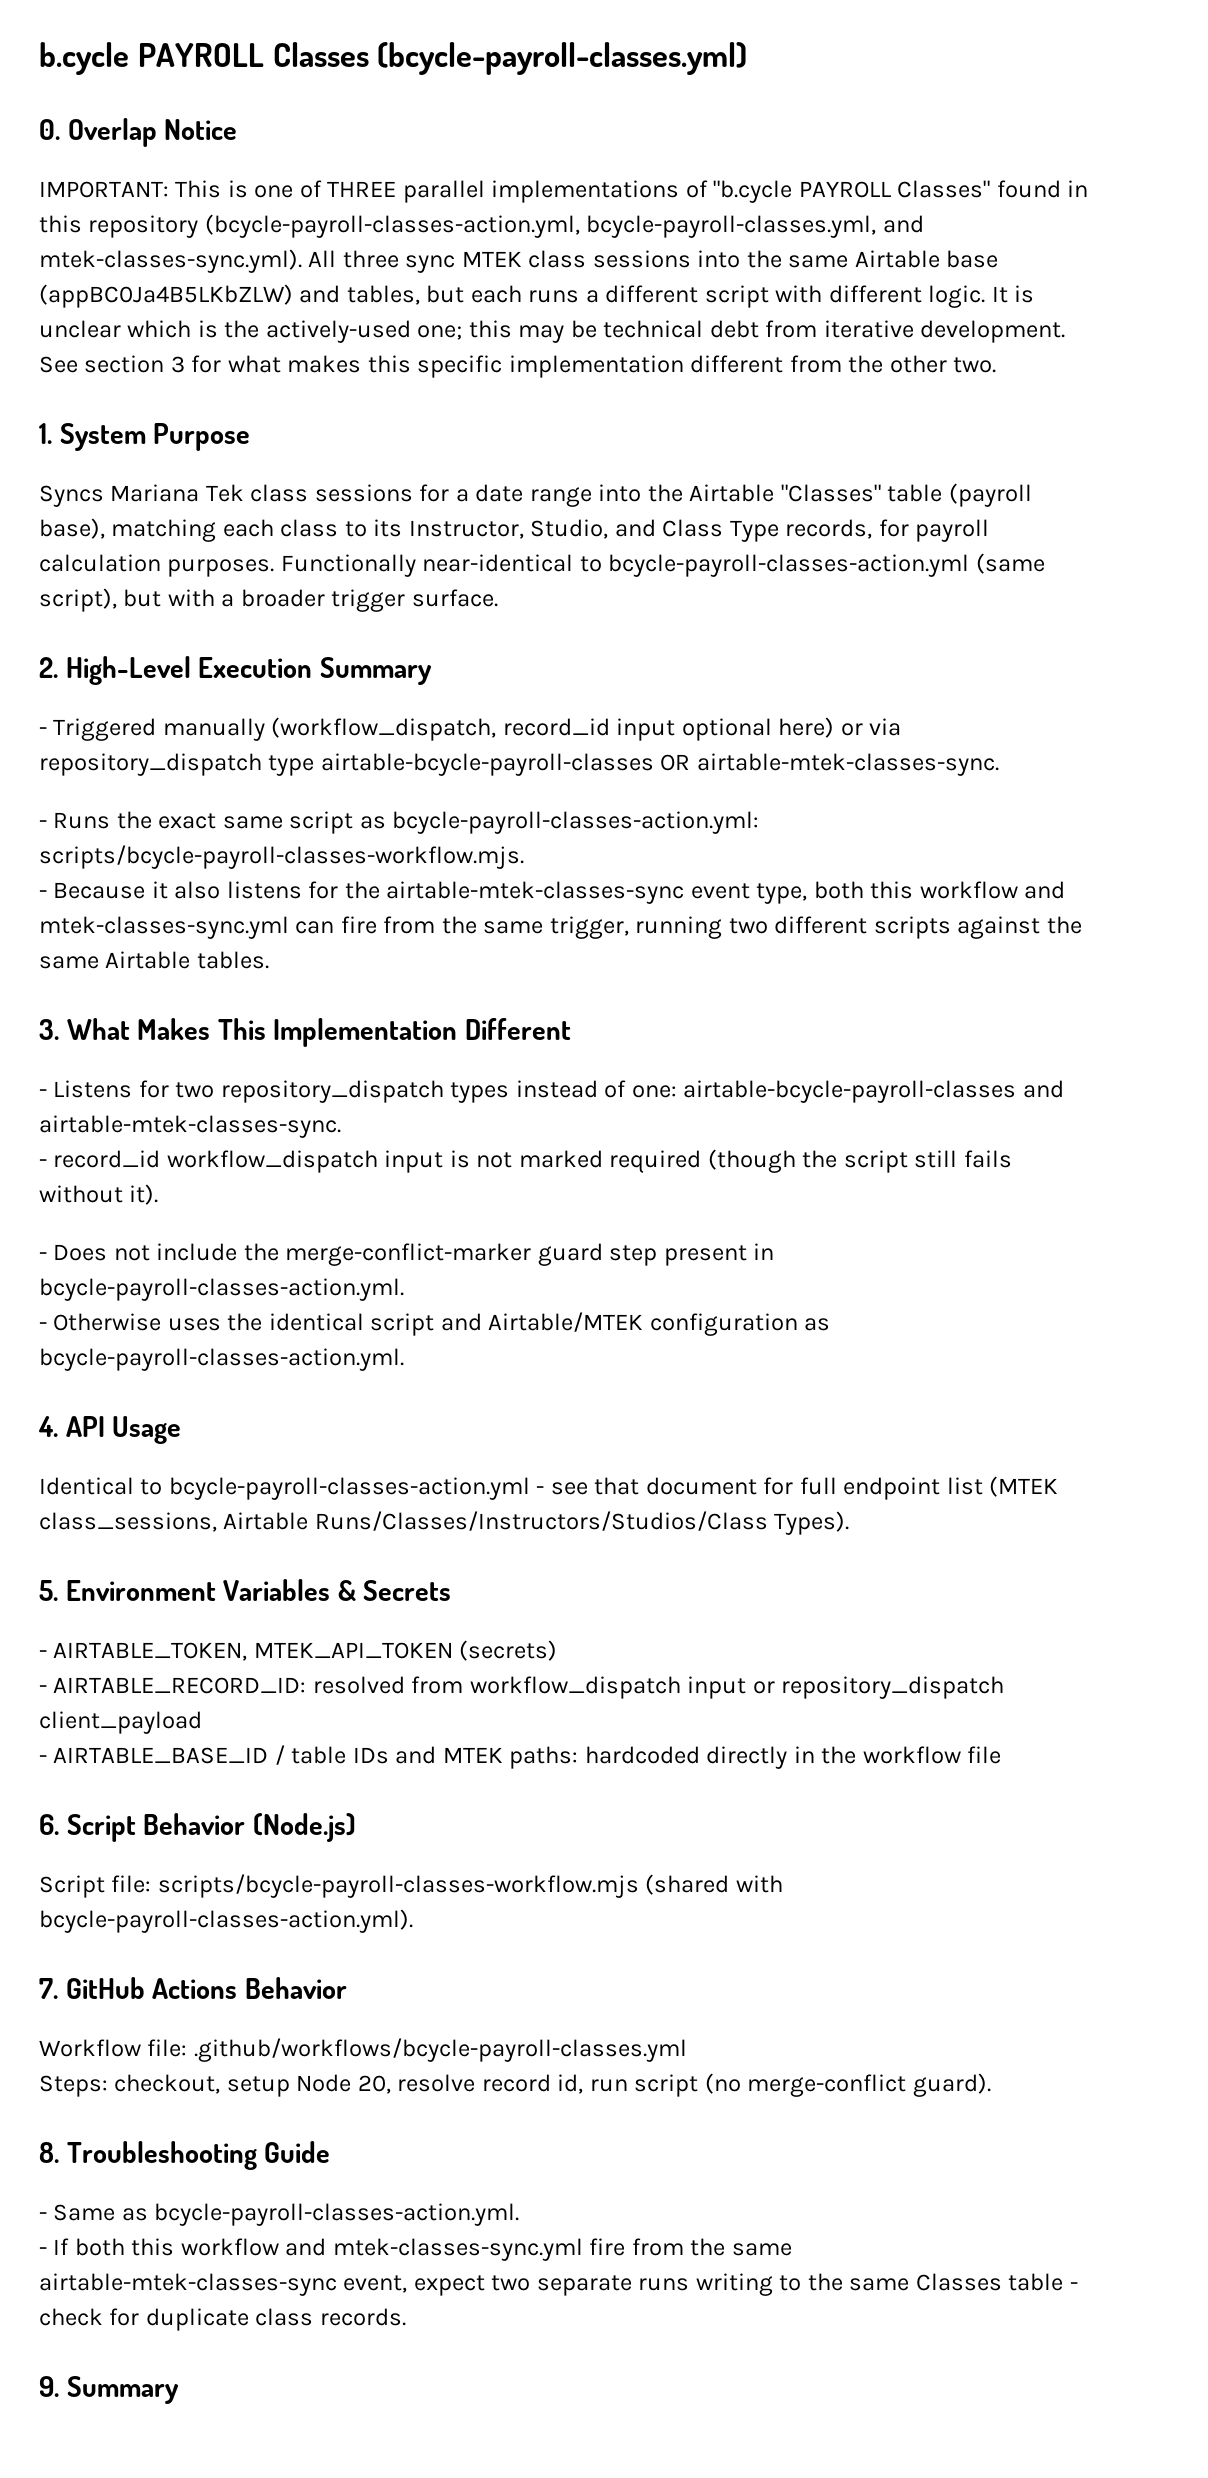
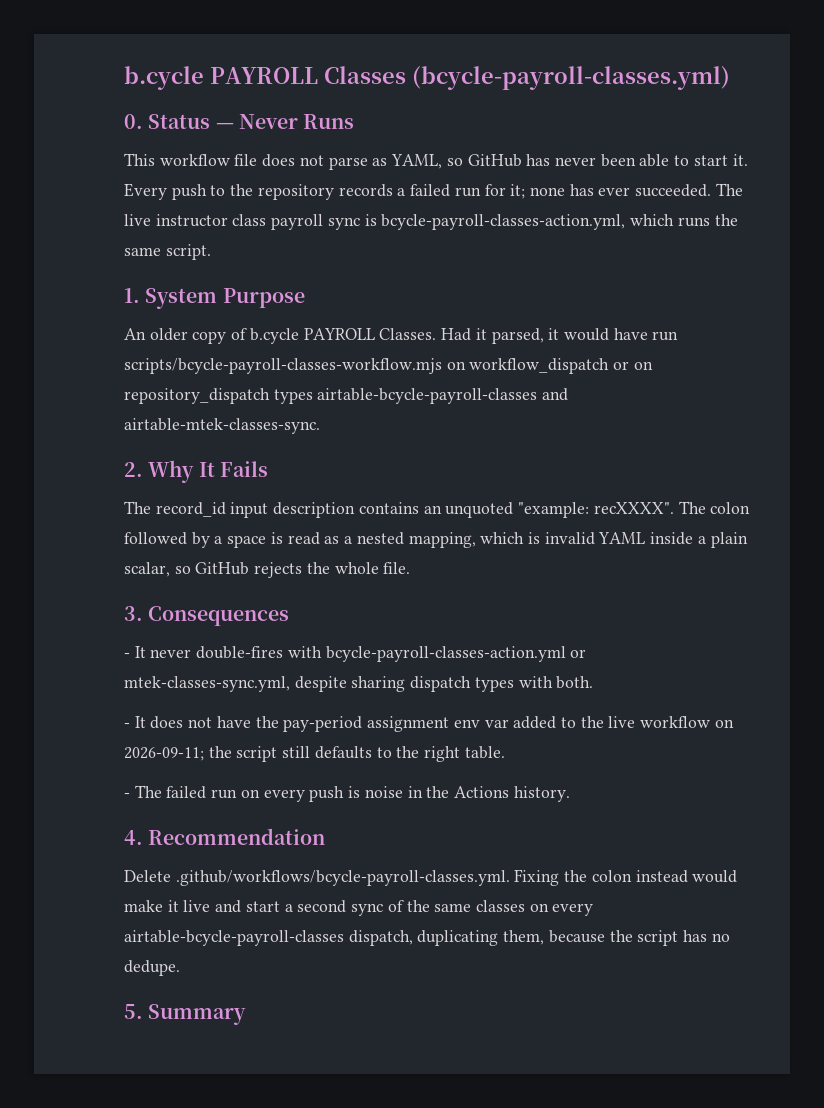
- 0. Overlap Notice
- IMPORTANT: This is one of THREE parallel implementations of "b.cycle PAYROLL Classes" found in this repository (bcycle-payroll-classes-action.yml, bcycle-payroll-classes.yml, and mtek-classes-sync.yml). All three sync MTEK class sessions into the same Airtable base (appBC0Ja4B5LKbZLW) and tables, but each runs a different script with different logic. It is unclear which is the actively-used one; this may be technical debt from iterative development. See section 3 for what makes this specific implementation different from the other two.
+ 0. Status — Never Runs
+ This workflow file does not parse as YAML, so GitHub has never been able to start it. Every push to the repository records a failed run for it; none has ever succeeded. The live instructor class payroll sync is bcycle-payroll-classes-action.yml, which runs the same script.
  1. System Purpose
- Syncs Mariana Tek class sessions for a date range into the Airtable "Classes" table (payroll base), matching each class to its Instructor, Studio, and Class Type records, for payroll calculation purposes. Functionally near-identical to bcycle-payroll-classes-action.yml (same script), but with a broader trigger surface.
- 2. High-Level Execution Summary
- - Triggered manually (workflow_dispatch, record_id input optional here) or via repository_dispatch type airtable-bcycle-payroll-classes OR airtable-mtek-classes-sync.
- - Runs the exact same script as bcycle-payroll-classes-action.yml: scripts/bcycle-payroll-classes-workflow.mjs.
- - Because it also listens for the airtable-mtek-classes-sync event type, both this workflow and mtek-classes-sync.yml can fire from the same trigger, running two different scripts against the same Airtable tables.
- 3. What Makes This Implementation Different
- - Listens for two repository_dispatch types instead of one: airtable-bcycle-payroll-classes and airtable-mtek-classes-sync.
- - record_id workflow_dispatch input is not marked required (though the script still fails without it).
- - Does not include the merge-conflict-marker guard step present in bcycle-payroll-classes-action.yml.
- - Otherwise uses the identical script and Airtable/MTEK configuration as bcycle-payroll-classes-action.yml.
- 4. API Usage
- Identical to bcycle-payroll-classes-action.yml - see that document for full endpoint list (MTEK class_sessions, Airtable Runs/Classes/Instructors/Studios/Class Types).
- 5. Environment Variables & Secrets
- - AIRTABLE_TOKEN, MTEK_API_TOKEN (secrets)
- - AIRTABLE_RECORD_ID: resolved from workflow_dispatch input or repository_dispatch client_payload
- - AIRTABLE_BASE_ID / table IDs and MTEK paths: hardcoded directly in the workflow file
- 6. Script Behavior (Node.js)
- Script file: scripts/bcycle-payroll-classes-workflow.mjs (shared with bcycle-payroll-classes-action.yml).
- 7. GitHub Actions Behavior
- Workflow file: .github/workflows/bcycle-payroll-classes.yml
- Steps: checkout, setup Node 20, resolve record id, run script (no merge-conflict guard).
- 8. Troubleshooting Guide
- - Same as bcycle-payroll-classes-action.yml.
- - If both this workflow and mtek-classes-sync.yml fire from the same airtable-mtek-classes-sync event, expect two separate runs writing to the same Classes table - check for duplicate class records.
- 9. Summary
+ An older copy of b.cycle PAYROLL Classes. Had it parsed, it would have run scripts/bcycle-payroll-classes-workflow.mjs on workflow_dispatch or on repository_dispatch types airtable-bcycle-payroll-classes and airtable-mtek-classes-sync.
+ 2. Why It Fails
+ The record_id input description contains an unquoted "example: recXXXX". The colon followed by a space is read as a nested mapping, which is invalid YAML inside a plain scalar, so GitHub rejects the whole file.
+ 3. Consequences
+ - It never double-fires with bcycle-payroll-classes-action.yml or mtek-classes-sync.yml, despite sharing dispatch types with both.
+ - It does not have the pay-period assignment env var added to the live workflow on 2026-09-11; the script still defaults to the right table.
+ - The failed run on every push is noise in the Actions history.
+ 4. Recommendation
+ Delete .github/workflows/bcycle-payroll-classes.yml. Fixing the colon instead would make it live and start a second sync of the same classes on every airtable-bcycle-payroll-classes dispatch, duplicating them, because the script has no dedupe.
+ 5. Summary

